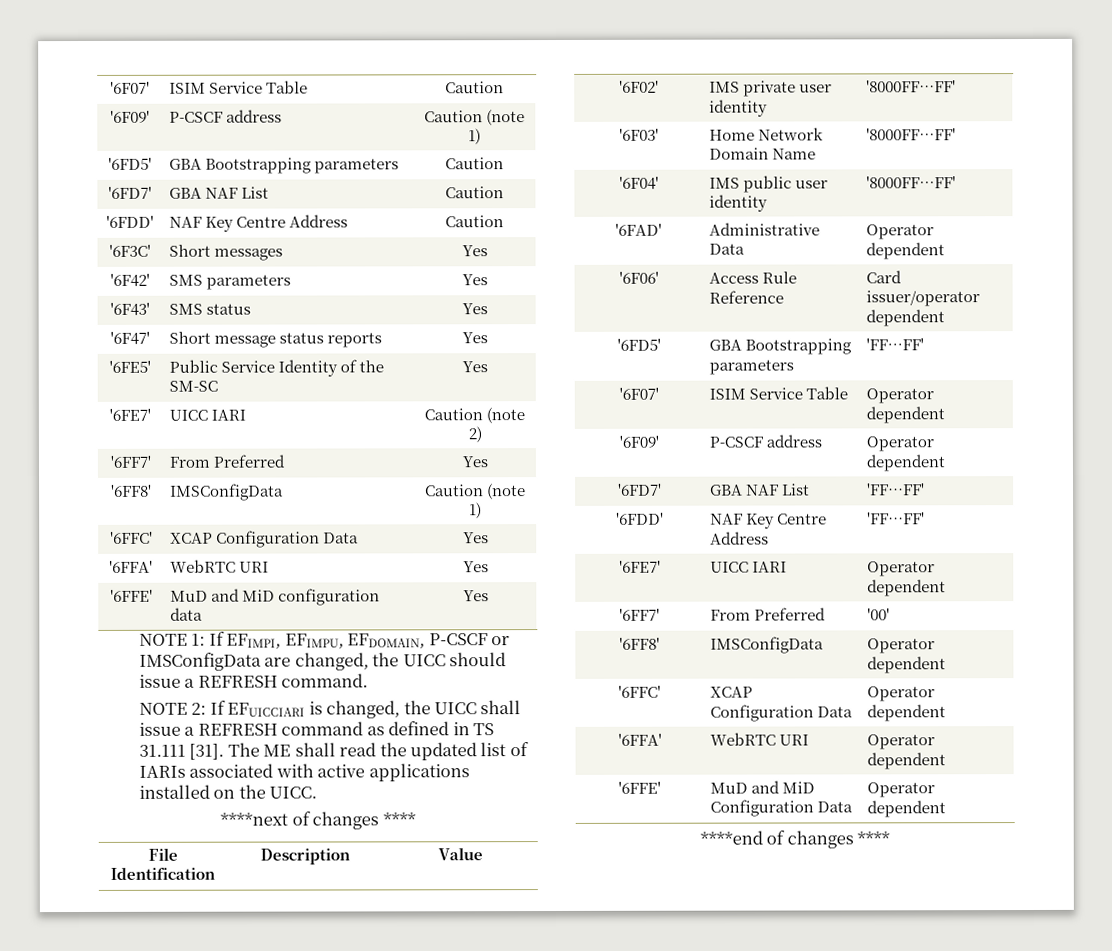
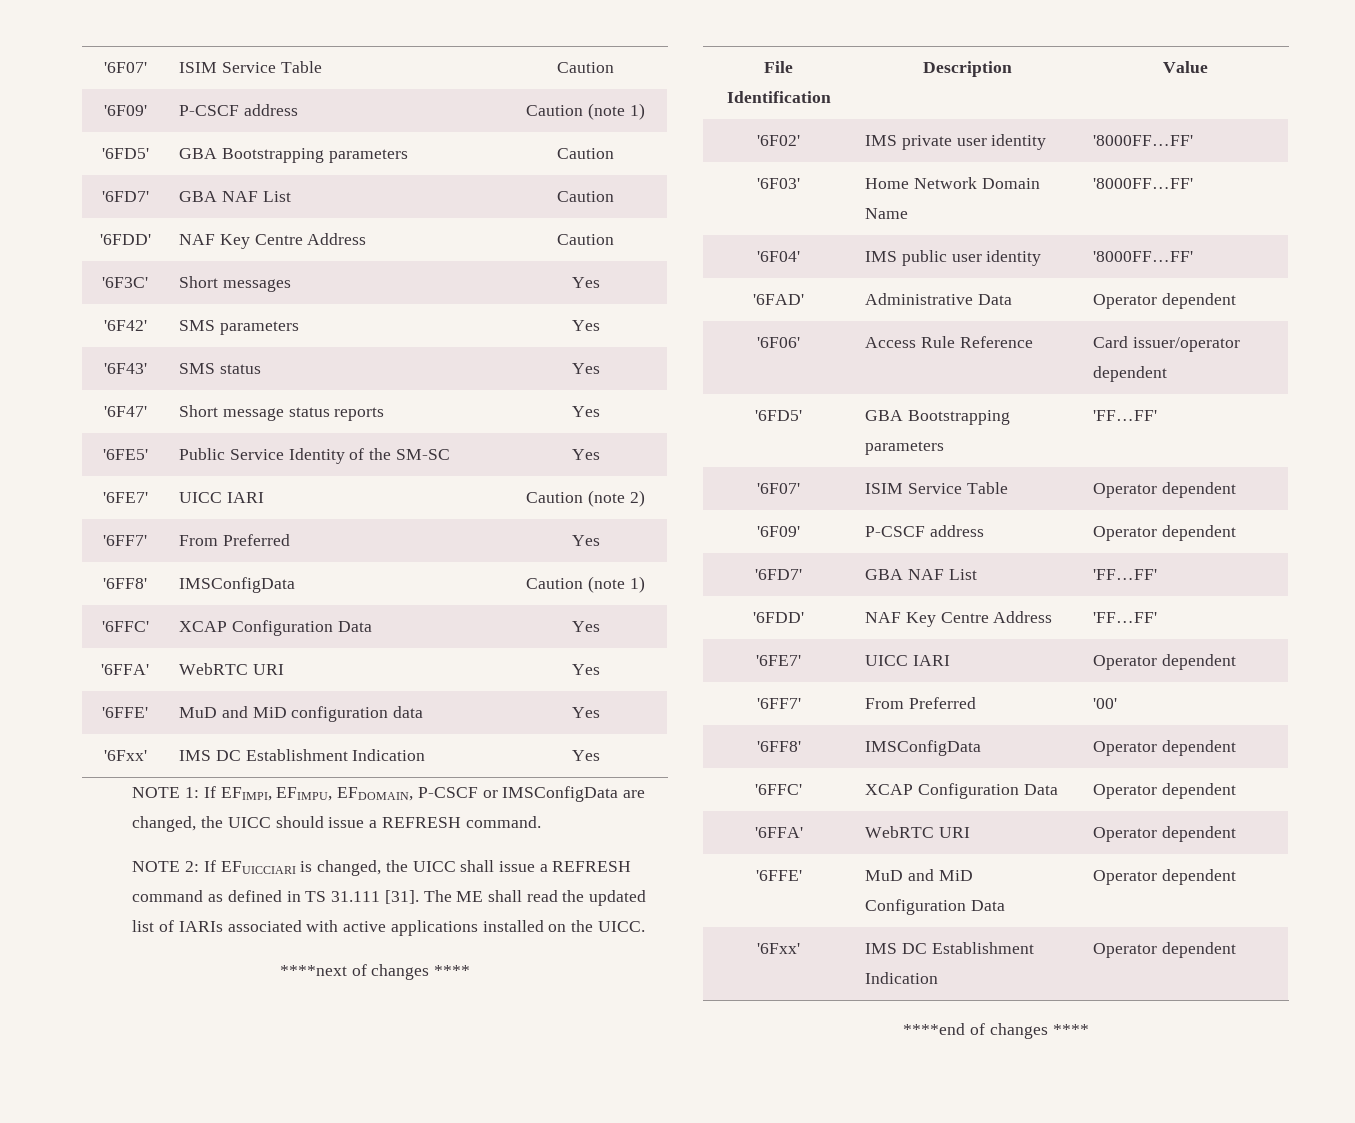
+ '6Fxx' | IMS DC Establishment Indication | Yes
+ '6Fxx' | IMS DC Establishment Indication | Operator dependent

